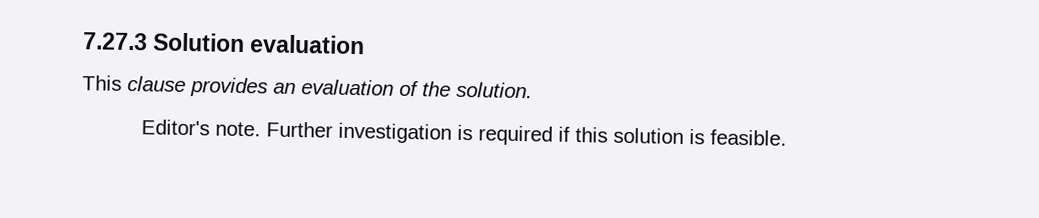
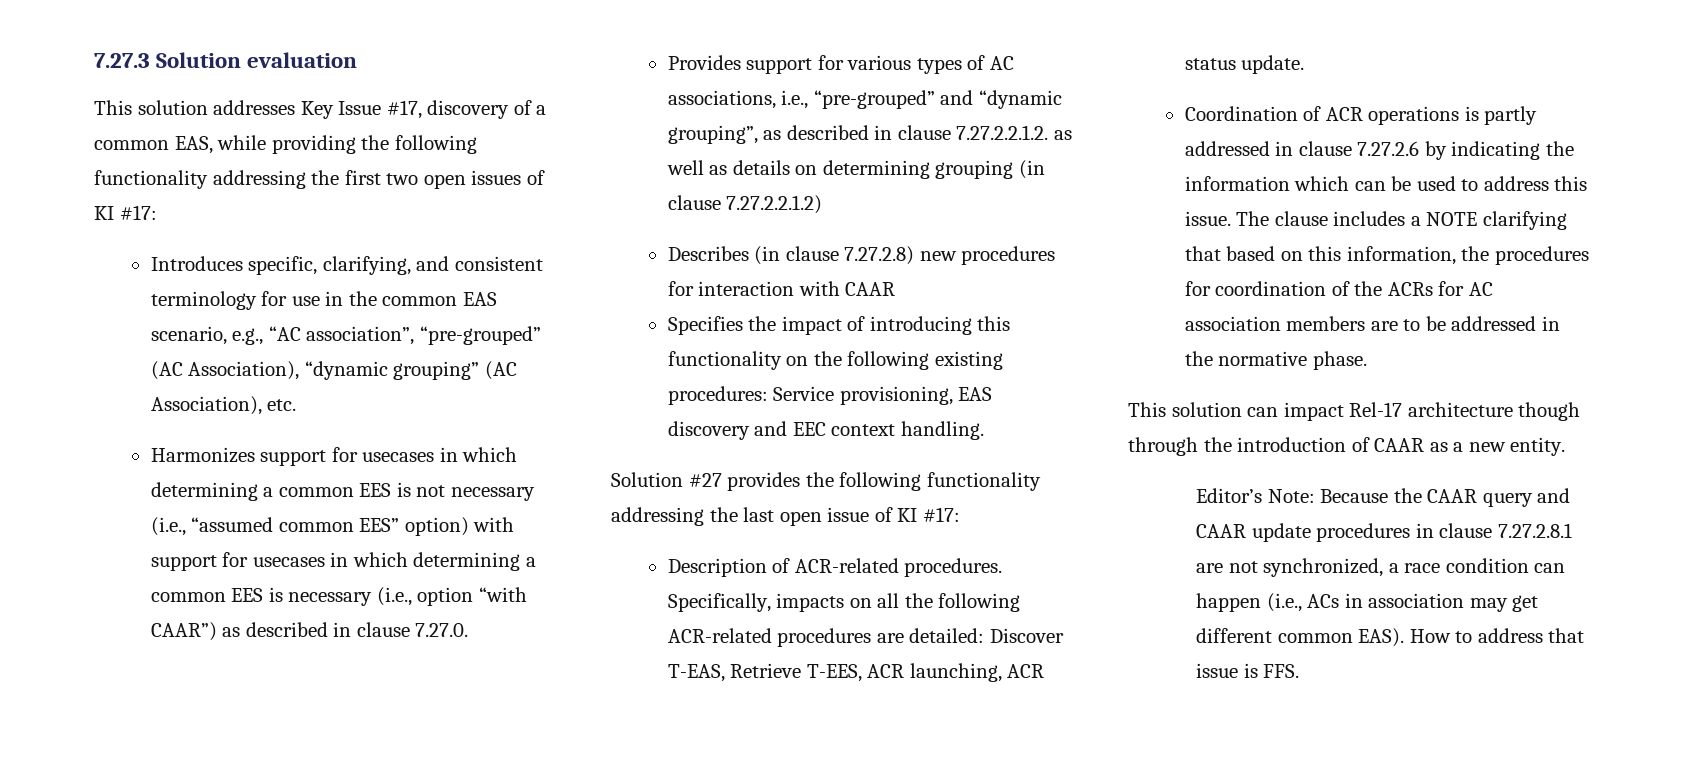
- This clause provides an evaluation of the solution.
- Editor's note. Further investigation is required if this solution is feasible.
+ This solution addresses Key Issue #17, discovery of a common EAS, while providing the following functionality addressing the first two open issues of KI #17:
+ Introduces specific, clarifying, and consistent terminology for use in the common EAS scenario, e.g., “AC association”, “pre-grouped” (AC Association), “dynamic grouping” (AC Association), etc.
+ Harmonizes support for usecases in which determining a common EES is not necessary (i.e., “assumed common EES” option) with support for usecases in which determining a common EES is necessary (i.e., option “with CAAR”) as described in clause 7.27.0.
+ Provides support for various types of AC associations, i.e., “pre-grouped” and “dynamic grouping”, as described in clause 7.27.2.2.1.2. as well as details on determining grouping (in clause 7.27.2.2.1.2)
+ Describes (in clause 7.27.2.8) new procedures for interaction with CAAR
+ Specifies the impact of introducing this functionality on the following existing procedures: Service provisioning, EAS discovery and EEC context handling.
+ Solution #27 provides the following functionality addressing the last open issue of KI #17:
+ Description of ACR-related procedures. Specifically, impacts on all the following ACR-related procedures are detailed: Discover T-EAS, Retrieve T-EES, ACR launching, ACR status update.
+ Coordination of ACR operations is partly addressed in clause 7.27.2.6 by indicating the information which can be used to address this issue. The clause includes a NOTE clarifying that based on this information, the procedures for coordination of the ACRs for AC association members are to be addressed in the normative phase.
+ This solution can impact Rel-17 architecture though through the introduction of CAAR as a new entity.
+ Editor’s Note: Because the CAAR query and CAAR update procedures in clause 7.27.2.8.1 are not synchronized, a race condition can happen (i.e., ACs in association may get different common EAS). How to address that issue is FFS.

